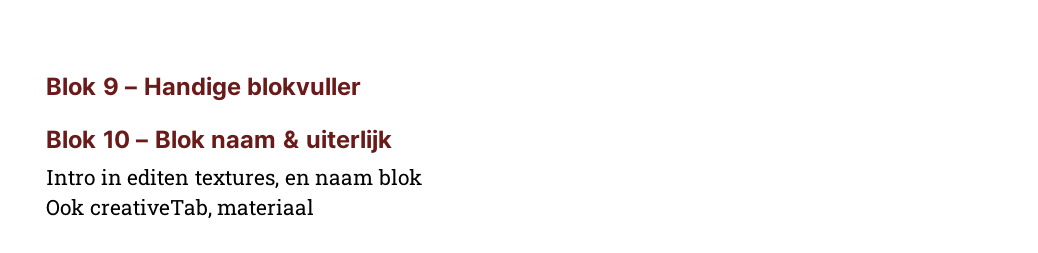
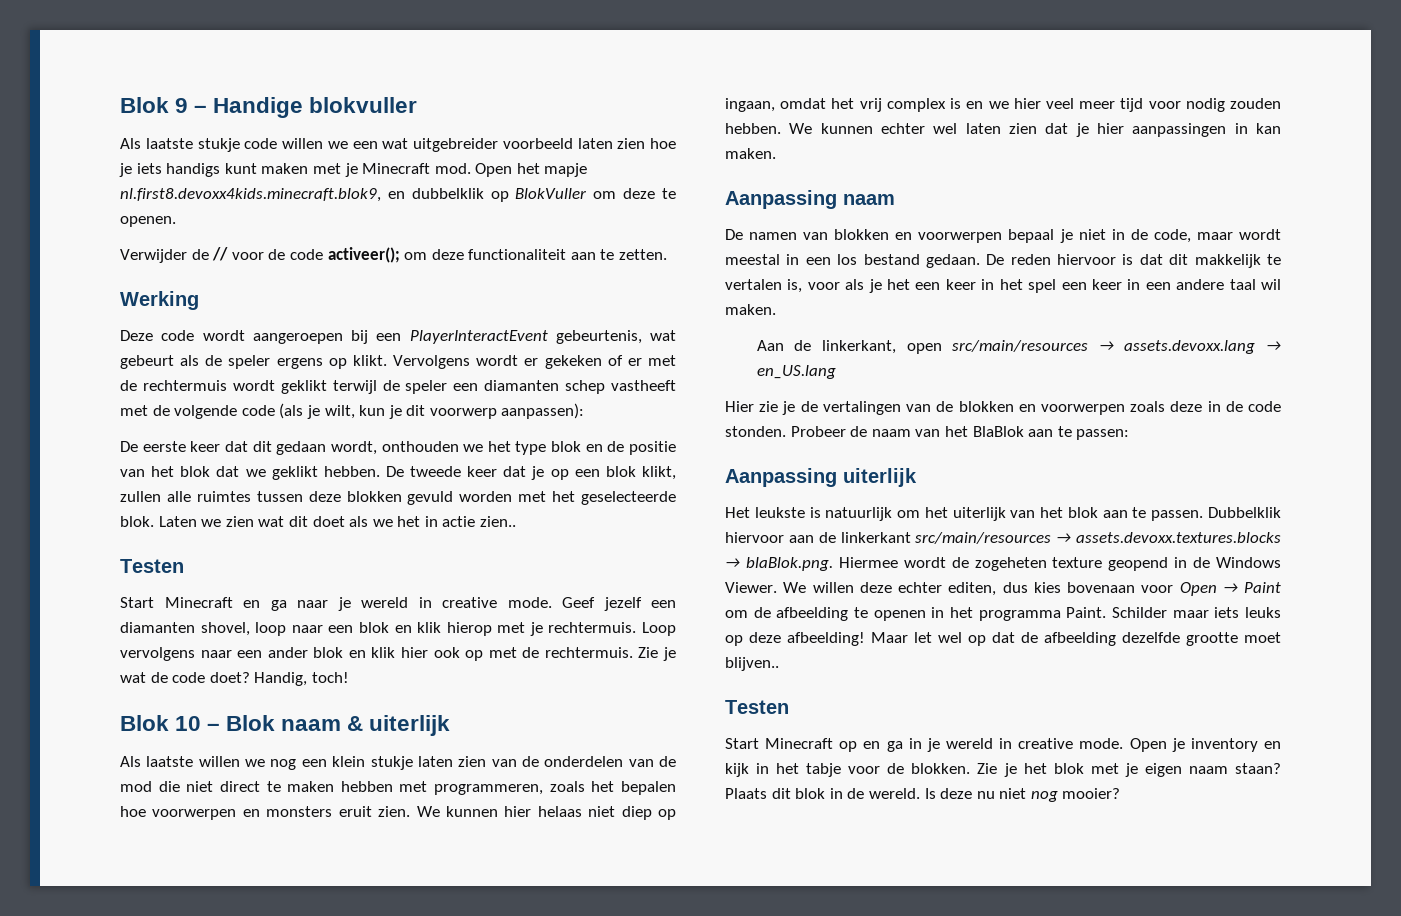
+ Als laatste stukje code willen we een wat uitgebreider voorbeeld laten zien hoe je iets handigs kunt maken met je Minecraft mod. Open het mapje nl.first8.devoxx4kids.minecraft.blok9, en dubbelklik op BlokVuller om deze te openen.
+ Verwijder de // voor de code activeer(); om deze functionaliteit aan te zetten.
+ Werking
+ Deze code wordt aangeroepen bij een PlayerInteractEvent gebeurtenis, wat gebeurt als de speler ergens op klikt. Vervolgens wordt er gekeken of er met de rechtermuis wordt geklikt terwijl de speler een diamanten schep vastheeft met de volgende code (als je wilt, kun je dit voorwerp aanpassen):
+ De eerste keer dat dit gedaan wordt, onthouden we het type blok en de positie van het blok dat we geklikt hebben. De tweede keer dat je op een blok klikt, zullen alle ruimtes tussen deze blokken gevuld worden met het geselecteerde blok. Laten we zien wat dit doet als we het in actie zien..
+ Testen
+ Start Minecraft en ga naar je wereld in creative mode. Geef jezelf een diamanten shovel, loop naar een blok en klik hierop met je rechtermuis. Loop vervolgens naar een ander blok en klik hier ook op met de rechtermuis. Zie je wat de code doet? Handig, toch!
- Intro in editen textures, en naam blok
- Ook creativeTab, materiaal
+ Als laatste willen we nog een klein stukje laten zien van de onderdelen van de mod die niet direct te maken hebben met programmeren, zoals het bepalen hoe voorwerpen en monsters eruit zien. We kunnen hier helaas niet diep op ingaan, omdat het vrij complex is en we hier veel meer tijd voor nodig zouden hebben. We kunnen echter wel laten zien dat je hier aanpassingen in kan maken.
+ Aanpassing naam
+ De namen van blokken en voorwerpen bepaal je niet in de code, maar wordt meestal in een los bestand gedaan. De reden hiervoor is dat dit makkelijk te vertalen is, voor als je het een keer in het spel een keer in een andere taal wil maken.
+ Aan de linkerkant, open src/main/resources → assets.devoxx.lang → en_US.lang
+ Hier zie je de vertalingen van de blokken en voorwerpen zoals deze in de code stonden. Probeer de naam van het BlaBlok aan te passen:
+ Aanpassing uiterlijk
+ Het leukste is natuurlijk om het uiterlijk van het blok aan te passen. Dubbelklik hiervoor aan de linkerkant src/main/resources → assets.devoxx.textures.blocks → blaBlok.png. Hiermee wordt de zogeheten texture geopend in de Windows Viewer. We willen deze echter editen, dus kies bovenaan voor Open → Paint om de afbeelding te openen in het programma Paint. Schilder maar iets leuks op deze afbeelding! Maar let wel op dat de afbeelding dezelfde grootte moet blijven..
+ Testen
+ Start Minecraft op en ga in je wereld in creative mode. Open je inventory en kijk in het tabje voor de blokken. Zie je het blok met je eigen naam staan? Plaats dit blok in de wereld. Is deze nu niet nog mooier?

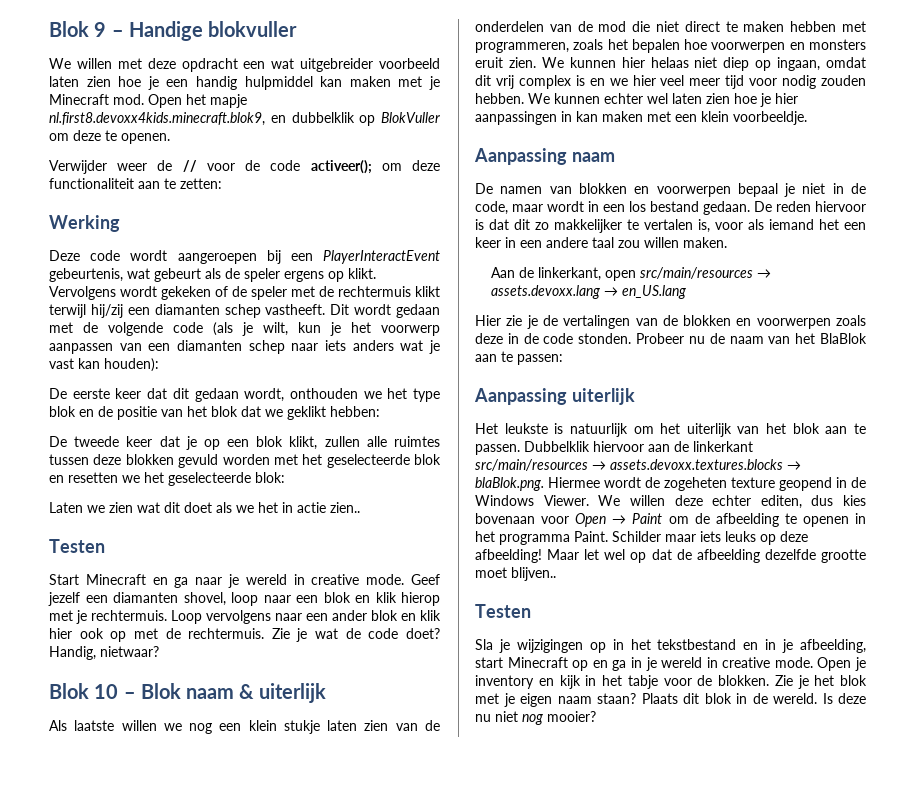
- Als laatste stukje code willen we een wat uitgebreider voorbeeld laten zien hoe je iets handigs kunt maken met je Minecraft mod.
+ We willen met deze opdracht een wat uitgebreider voorbeeld laten zien hoe je een handig hulpmiddel kan maken met je Minecraft mod.
- Verwijder de // voor de code activeer(); om deze functionaliteit aan te zetten.
+ Verwijder weer de // voor de code activeer(); om deze functionaliteit aan te zetten:
- Vervolgens wordt er gekeken of er met de rechtermuis wordt geklikt terwijl de speler een diamanten schep vastheeft met de volgende code (als je wilt, kun je dit voorwerp aanpassen):
+ Vervolgens wordt gekeken of de speler met de rechtermuis klikt terwijl hij/zij een diamanten schep vastheeft. Dit wordt gedaan met de volgende code (als je wilt, kun je het voorwerp aanpassen van een diamanten schep naar iets anders wat je vast kan houden):
- De eerste keer dat dit gedaan wordt, onthouden we het type blok en de positie van het blok dat we geklikt hebben. De tweede keer dat je op een blok klikt, zullen alle ruimtes tussen deze blokken gevuld worden met het geselecteerde blok. Laten we zien wat dit doet als we het in actie zien..
+ De eerste keer dat dit gedaan wordt, onthouden we het type blok en de positie van het blok dat we geklikt hebben:
+ De tweede keer dat je op een blok klikt, zullen alle ruimtes tussen deze blokken gevuld worden met het geselecteerde blok en resetten we het geselecteerde blok:
+ Laten we zien wat dit doet als we het in actie zien..
- Handig, toch!
+ Handig, nietwaar?
- We kunnen hier helaas niet diep op ingaan, omdat het vrij complex is en we hier veel meer tijd voor nodig zouden hebben.
+ We kunnen hier helaas niet diep op ingaan, omdat dit vrij complex is en we hier veel meer tijd voor nodig zouden hebben.
- We kunnen echter wel laten zien dat je hier aanpassingen in kan maken.
+ We kunnen echter wel laten zien hoe je hier aanpassingen in kan maken met een klein voorbeeldje.
- De namen van blokken en voorwerpen bepaal je niet in de code, maar wordt meestal in een los bestand gedaan.
+ De namen van blokken en voorwerpen bepaal je niet in de code, maar wordt in een los bestand gedaan.
- De reden hiervoor is dat dit makkelijk te vertalen is, voor als je het een keer in het spel een keer in een andere taal wil maken.
+ De reden hiervoor is dat dit zo makkelijker te vertalen is, voor als iemand het een keer in een andere taal zou willen maken.
- Probeer de naam van het BlaBlok aan te passen:
+ Probeer nu de naam van het BlaBlok aan te passen:
- Start Minecraft op en ga in je wereld in creative mode.
+ Sla je wijzigingen op in het tekstbestand en in je afbeelding, start Minecraft op en ga in je wereld in creative mode.

